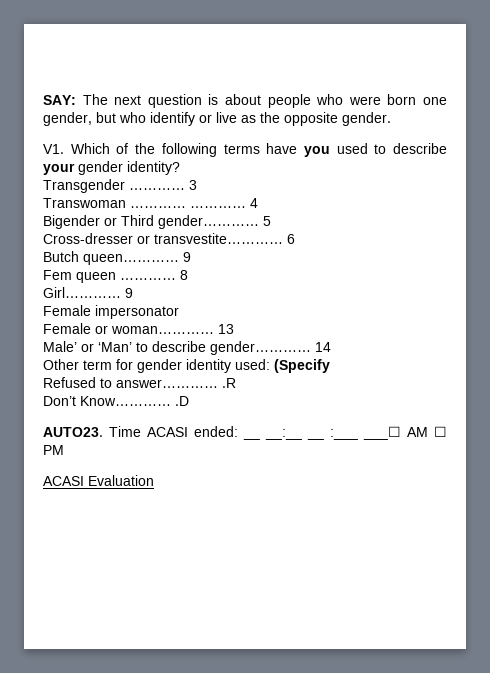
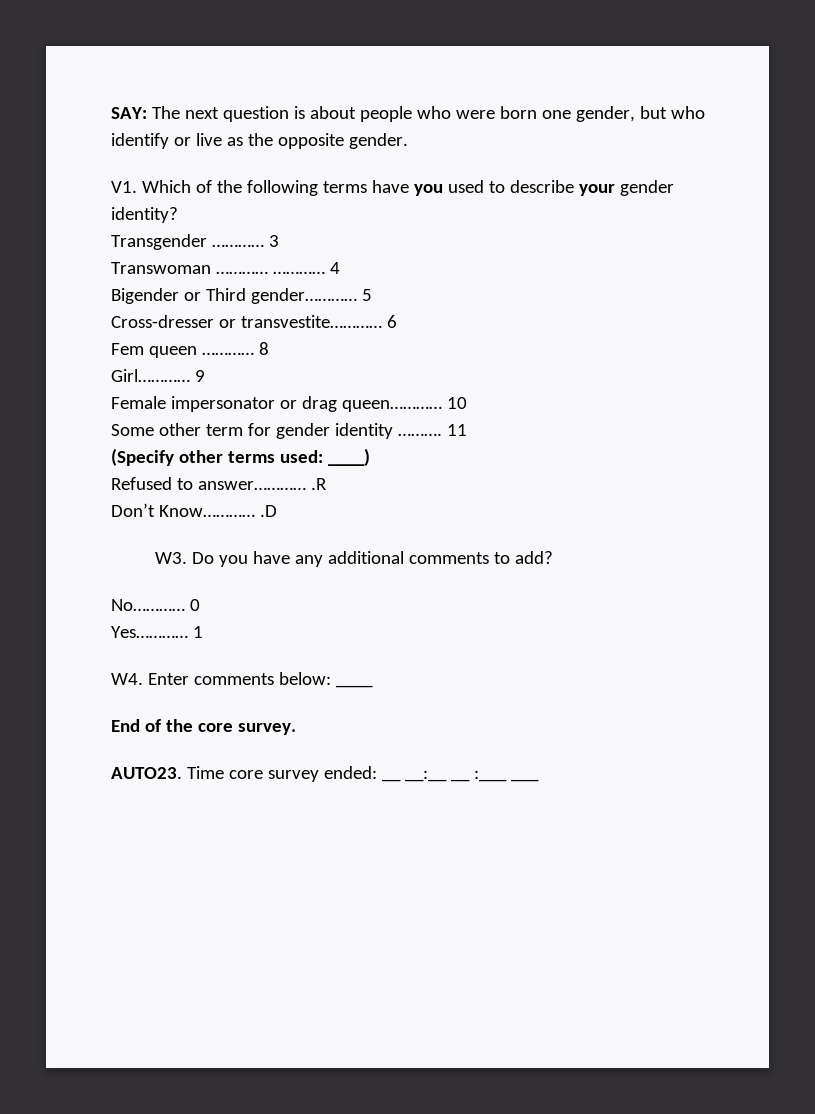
- Butch queen………… 9
- Female impersonator
- Female or woman………… 13
- Male’ or ‘Man’ to describe gender………… 14
- Other term for gender identity used: (Specify
+ Female impersonator or drag queen………… 10
+ Some other term for gender identity ………. 11
+ (Specify other terms used: ____)
+ W3. Do you have any additional comments to add?
+ No………… 0
+ Yes………… 1
+ W4. Enter comments below: ____
+ End of the core survey.
- Time ACASI ended: __ __:__ __ :___ ___☐ AM ☐ PM
- ACASI Evaluation
+ Time core survey ended: __ __:__ __ :___ ___

